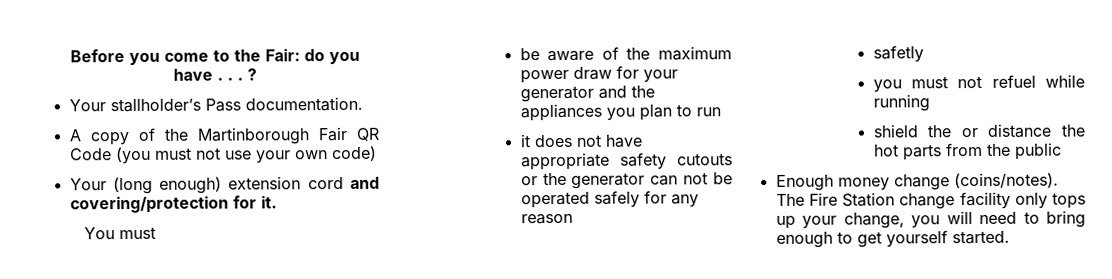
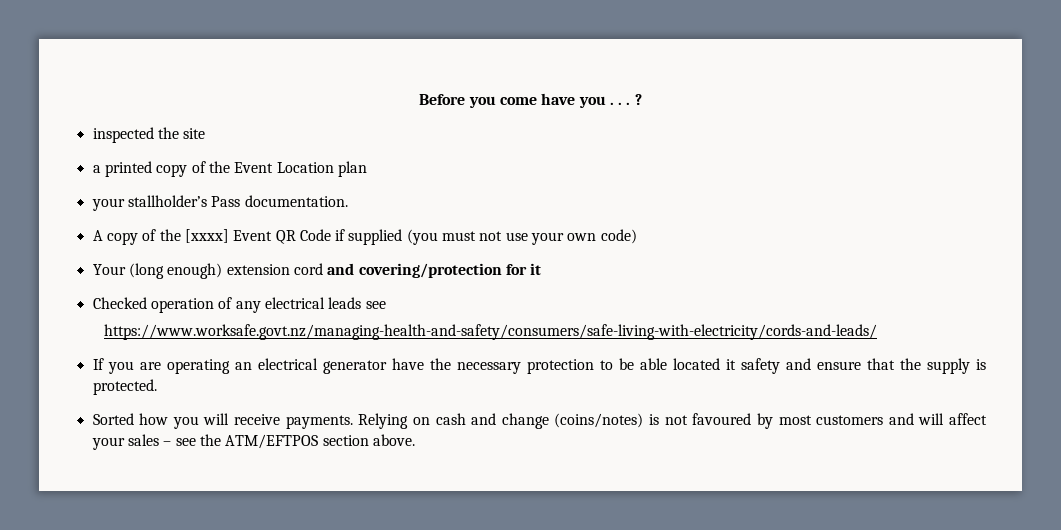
- Before you come to the Fair: do you have . . . ?
- Your stallholder’s Pass documentation.
+ Before you come have you . . . ?
+ inspected the site
+ a printed copy of the Event Location plan
+ your stallholder’s Pass documentation.
- A copy of the Martinborough Fair QR Code (you must not use your own code)
+ A copy of the [xxxx] Event QR Code if supplied (you must not use your own code)
- Your (long enough) extension cord and covering/protection for it.
- You must
- be aware of the maximum power draw for your generator and the appliances you plan to run
- it does not have appropriate safety cutouts or the generator can not be operated safely for any reason
- safetly
- you must not refuel while running
- shield the or distance the hot parts from the public
- Enough money change (coins/notes). The Fire Station change facility only tops up your change, you will need to bring enough to get yourself started.
+ Your (long enough) extension cord and covering/protection for it
+ Checked operation of any electrical leads see
+ https://www.worksafe.govt.nz/managing-health-and-safety/consumers/safe-living-with-electricity/cords-and-leads/
+ If you are operating an electrical generator have the necessary protection to be able located it safety and ensure that the supply is protected.
+ Sorted how you will receive payments. Relying on cash and change (coins/notes) is not favoured by most customers and will affect your sales – see the ATM/EFTPOS section above.

